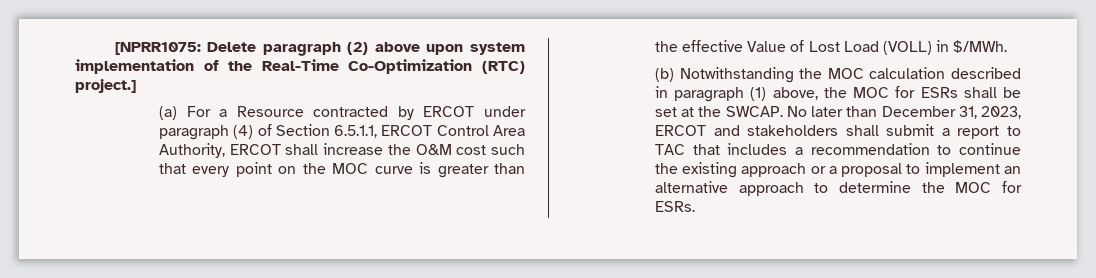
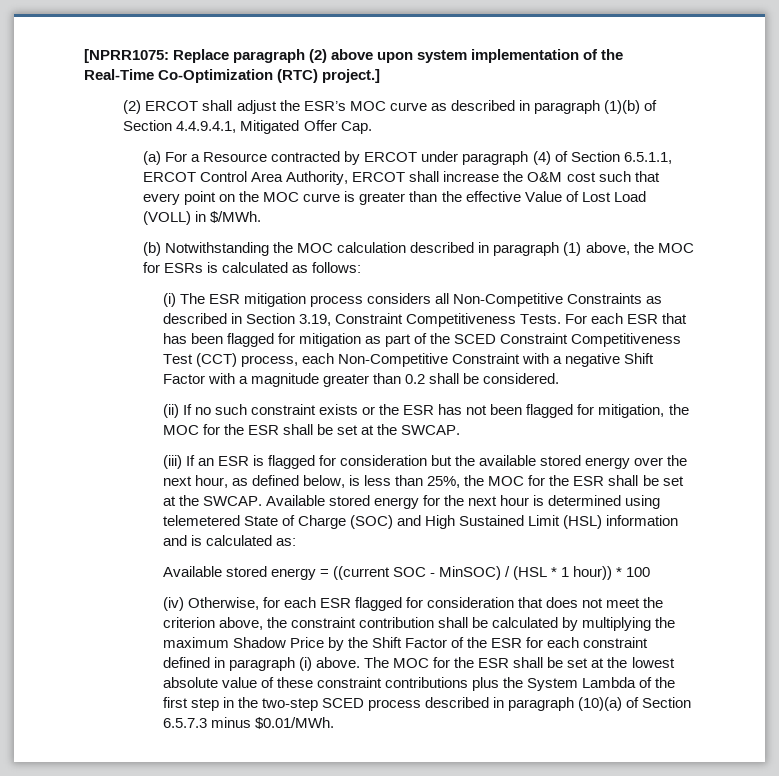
- [NPRR1075: Delete paragraph (2) above upon system implementation of the Real-Time Co-Optimization (RTC) project.]
+ [NPRR1075: Replace paragraph (2) above upon system implementation of the Real-Time Co-Optimization (RTC) project.]
+ (2) ERCOT shall adjust the ESR’s MOC curve as described in paragraph (1)(b) of Section 4.4.9.4.1, Mitigated Offer Cap.
- (b) Notwithstanding the MOC calculation described in paragraph (1) above, the MOC for ESRs shall be set at the SWCAP. No later than December 31, 2023, ERCOT and stakeholders shall submit a report to TAC that includes a recommendation to continue the existing approach or a proposal to implement an alternative approach to determine the MOC for ESRs.
+ (b) Notwithstanding the MOC calculation described in paragraph (1) above, the MOC for ESRs is calculated as follows:
+ (i) The ESR mitigation process considers all Non-Competitive Constraints as described in Section 3.19, Constraint Competitiveness Tests. For each ESR that has been flagged for mitigation as part of the SCED Constraint Competitiveness Test (CCT) process, each Non-Competitive Constraint with a negative Shift Factor with a magnitude greater than 0.2 shall be considered.
+ (ii) If no such constraint exists or the ESR has not been flagged for mitigation, the MOC for the ESR shall be set at the SWCAP.
+ (iii) If an ESR is flagged for consideration but the available stored energy over the next hour, as defined below, is less than 25%, the MOC for the ESR shall be set at the SWCAP. Available stored energy for the next hour is determined using telemetered State of Charge (SOC) and High Sustained Limit (HSL) information and is calculated as:
+ Available stored energy = ((current SOC - MinSOC) / (HSL * 1 hour)) * 100
+ (iv) Otherwise, for each ESR flagged for consideration that does not meet the criterion above, the constraint contribution shall be calculated by multiplying the maximum Shadow Price by the Shift Factor of the ESR for each constraint defined in paragraph (i) above. The MOC for the ESR shall be set at the lowest absolute value of these constraint contributions plus the System Lambda of the first step in the two-step SCED process described in paragraph (10)(a) of Section 6.5.7.3 minus $0.01/MWh.

